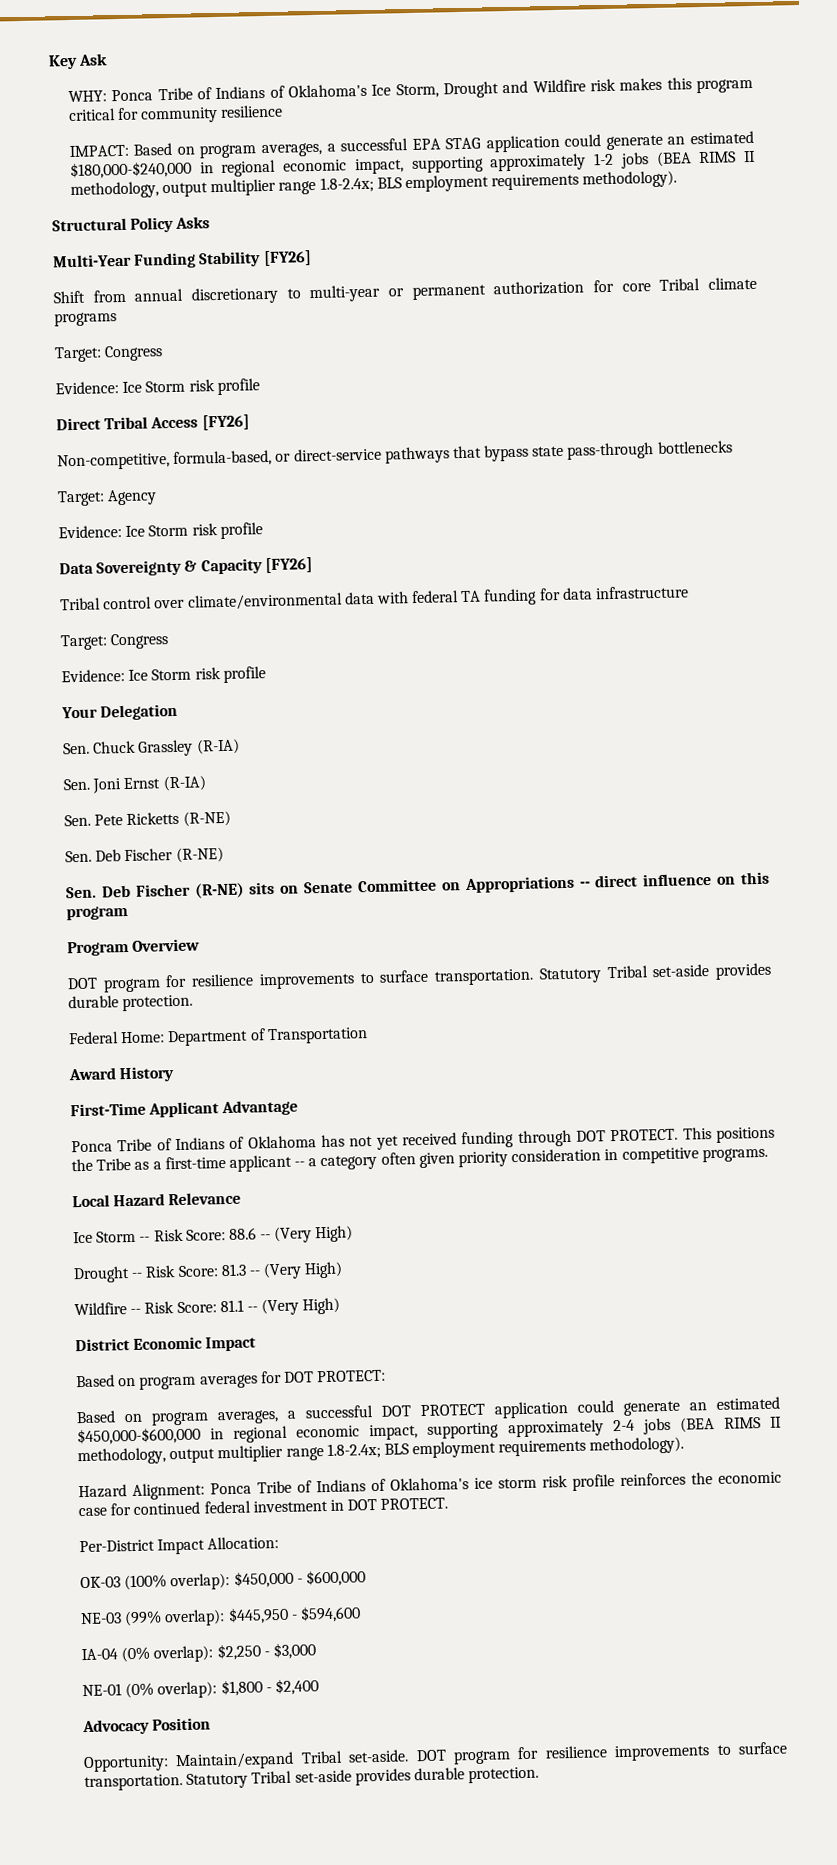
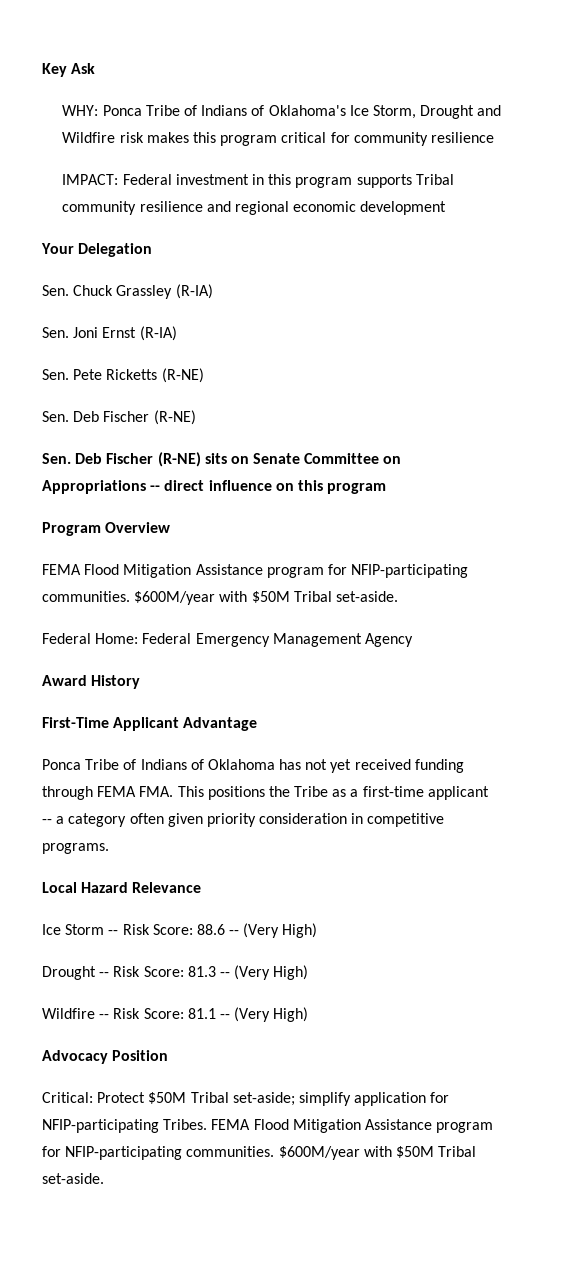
- IMPACT: Based on program averages, a successful EPA STAG application could generate an estimated $180,000-$240,000 in regional economic impact, supporting approximately 1-2 jobs (BEA RIMS II methodology, output multiplier range 1.8-2.4x; BLS employment requirements methodology).
- Structural Policy Asks
- Multi-Year Funding Stability [FY26]
- Shift from annual discretionary to multi-year or permanent authorization for core Tribal climate programs
- Target: Congress
- Evidence: Ice Storm risk profile
- Direct Tribal Access [FY26]
- Non-competitive, formula-based, or direct-service pathways that bypass state pass-through bottlenecks
- Target: Agency
- Evidence: Ice Storm risk profile
- Data Sovereignty & Capacity [FY26]
- Tribal control over climate/environmental data with federal TA funding for data infrastructure
- Target: Congress
- Evidence: Ice Storm risk profile
+ IMPACT: Federal investment in this program supports Tribal community resilience and regional economic development
  Program Overview
- DOT program for resilience improvements to surface transportation. Statutory Tribal set-aside provides durable protection.
- Federal Home: Department of Transportation
+ FEMA Flood Mitigation Assistance program for NFIP-participating communities. $600M/year with $50M Tribal set-aside.
+ Federal Home: Federal Emergency Management Agency
- Ponca Tribe of Indians of Oklahoma has not yet received funding through DOT PROTECT. This positions the Tribe as a first-time applicant -- a category often given priority consideration in competitive programs.
+ Ponca Tribe of Indians of Oklahoma has not yet received funding through FEMA FMA. This positions the Tribe as a first-time applicant -- a category often given priority consideration in competitive programs.
- District Economic Impact
- Based on program averages for DOT PROTECT:
- Based on program averages, a successful DOT PROTECT application could generate an estimated $450,000-$600,000 in regional economic impact, supporting approximately 2-4 jobs (BEA RIMS II methodology, output multiplier range 1.8-2.4x; BLS employment requirements methodology).
- Hazard Alignment: Ponca Tribe of Indians of Oklahoma's ice storm risk profile reinforces the economic case for continued federal investment in DOT PROTECT.
- Per-District Impact Allocation:
- OK-03 (100% overlap): $450,000 - $600,000
- NE-03 (99% overlap): $445,950 - $594,600
- IA-04 (0% overlap): $2,250 - $3,000
- NE-01 (0% overlap): $1,800 - $2,400
  Advocacy Position
- Opportunity: Maintain/expand Tribal set-aside. DOT program for resilience improvements to surface transportation. Statutory Tribal set-aside provides durable protection.
+ Critical: Protect $50M Tribal set-aside; simplify application for NFIP-participating Tribes. FEMA Flood Mitigation Assistance program for NFIP-participating communities. $600M/year with $50M Tribal set-aside.

